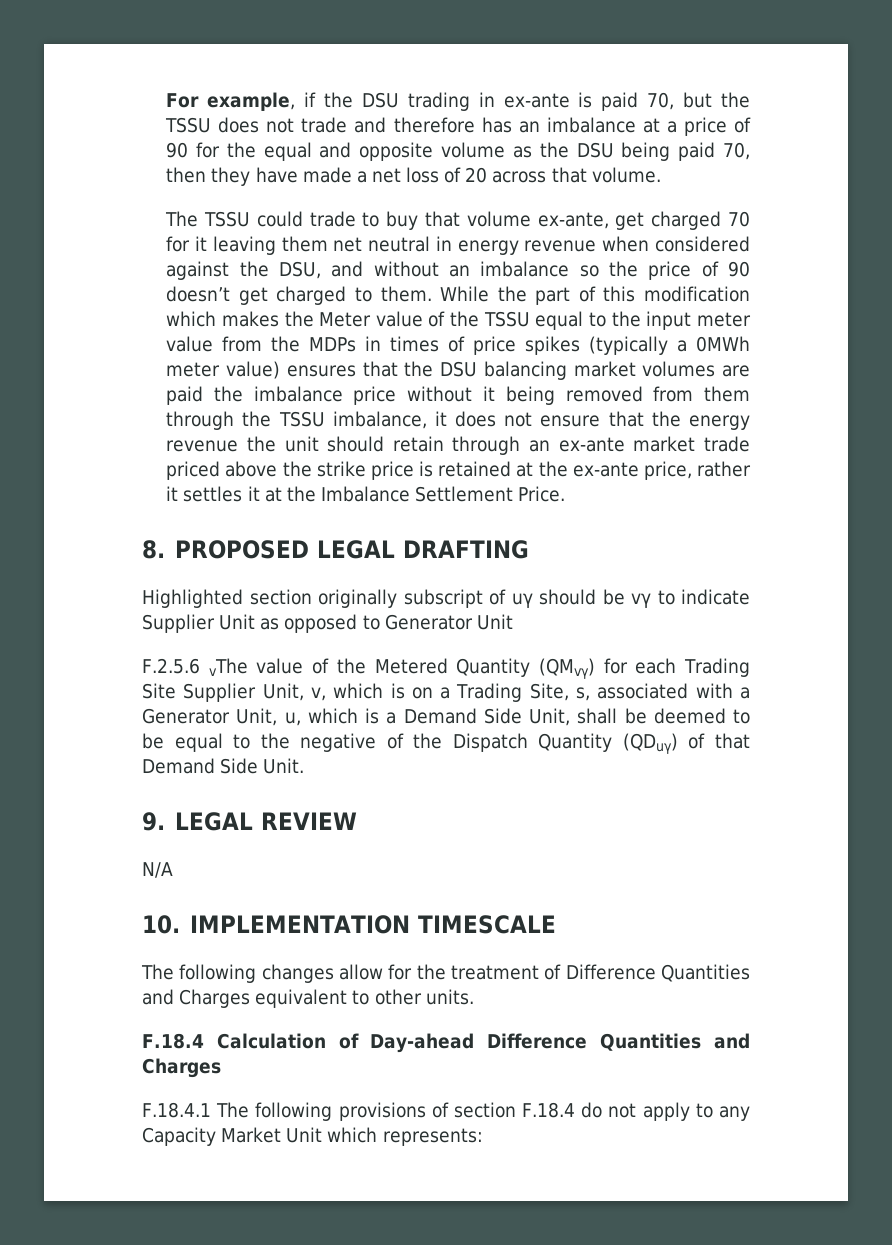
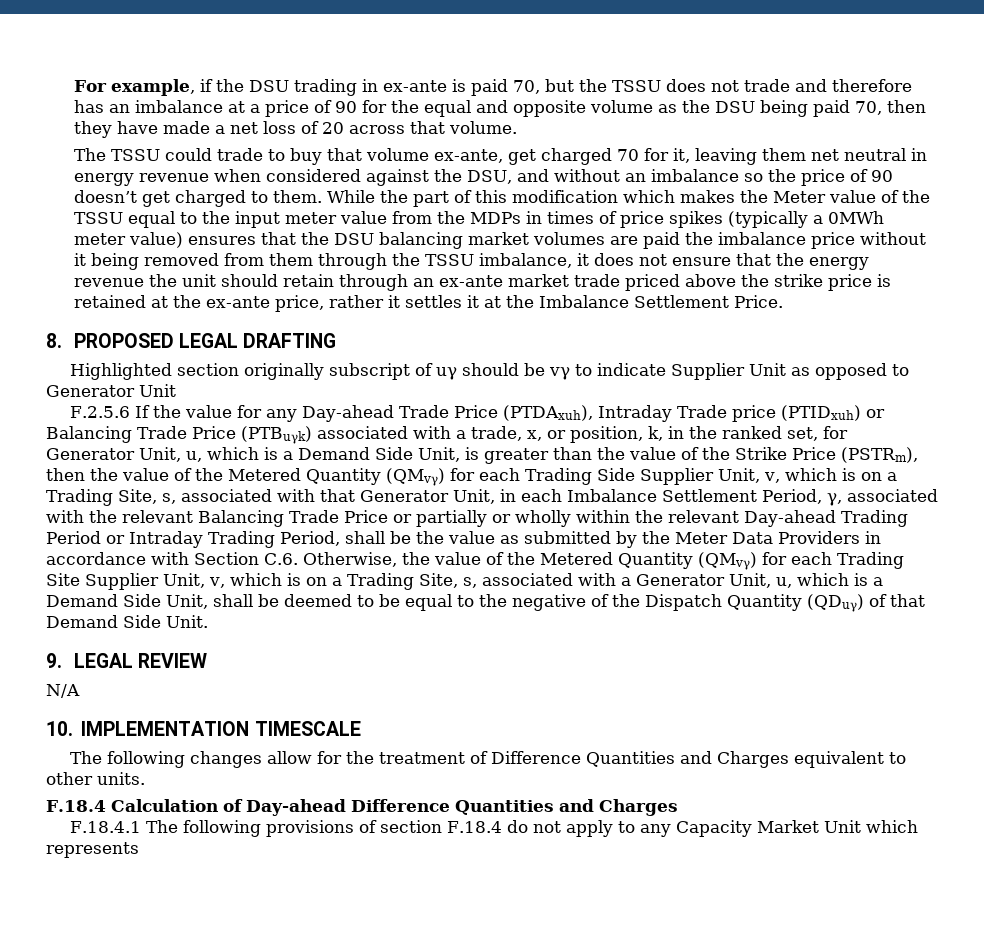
- The TSSU could trade to buy that volume ex-ante, get charged 70 for it leaving them net neutral in energy revenue when considered against the DSU, and without an imbalance so the price of 90 doesn’t get charged to them.
+ The TSSU could trade to buy that volume ex-ante, get charged 70 for it, leaving them net neutral in energy revenue when considered against the DSU, and without an imbalance so the price of 90 doesn’t get charged to them.
- F.2.5.6 vThe value of the Metered Quantity (QMvγ) for each Trading Site Supplier Unit, v, which is on a Trading Site, s, associated with a Generator Unit, u, which is a Demand Side Unit, shall be deemed to be equal to the negative of the Dispatch Quantity (QDuγ) of that Demand Side Unit.
+ F.2.5.6 If the value for any Day-ahead Trade Price (PTDAxuh), Intraday Trade price (PTIDxuh) or Balancing Trade Price (PTBuγk) associated with a trade, x, or position, k, in the ranked set, for Generator Unit, u, which is a Demand Side Unit, is greater than the value of the Strike Price (PSTRm), then the value of the Metered Quantity (QMvγ) for each Trading Side Supplier Unit, v, which is on a Trading Site, s, associated with that Generator Unit, in each Imbalance Settlement Period, γ, associated with the relevant Balancing Trade Price or partially or wholly within the relevant Day-ahead Trading Period or Intraday Trading Period, shall be the value as submitted by the Meter Data Providers in accordance with Section C.6. Otherwise, the value of the Metered Quantity (QMvγ) for each Trading Site Supplier Unit, v, which is on a Trading Site, s, associated with a Generator Unit, u, which is a Demand Side Unit, shall be deemed to be equal to the negative of the Dispatch Quantity (QDuγ) of that Demand Side Unit.
- F.18.4.1 The following provisions of section F.18.4 do not apply to any Capacity Market Unit which represents:
+ F.18.4.1 The following provisions of section F.18.4 do not apply to any Capacity Market Unit which represents

